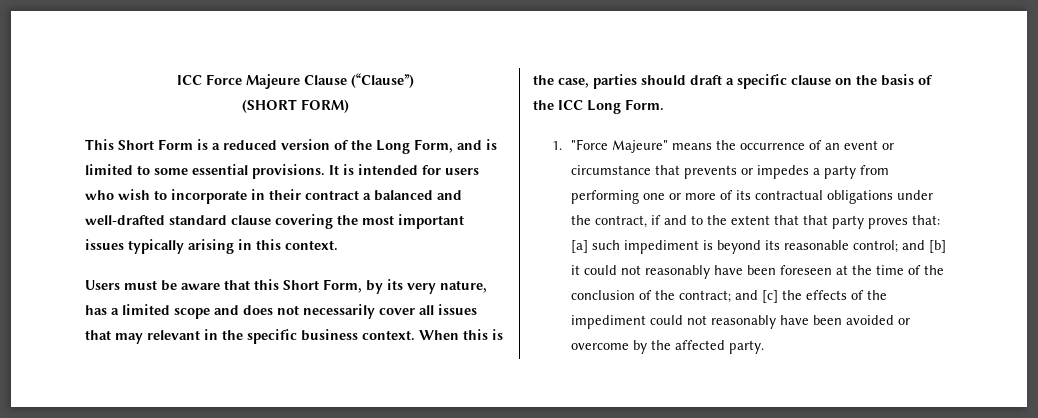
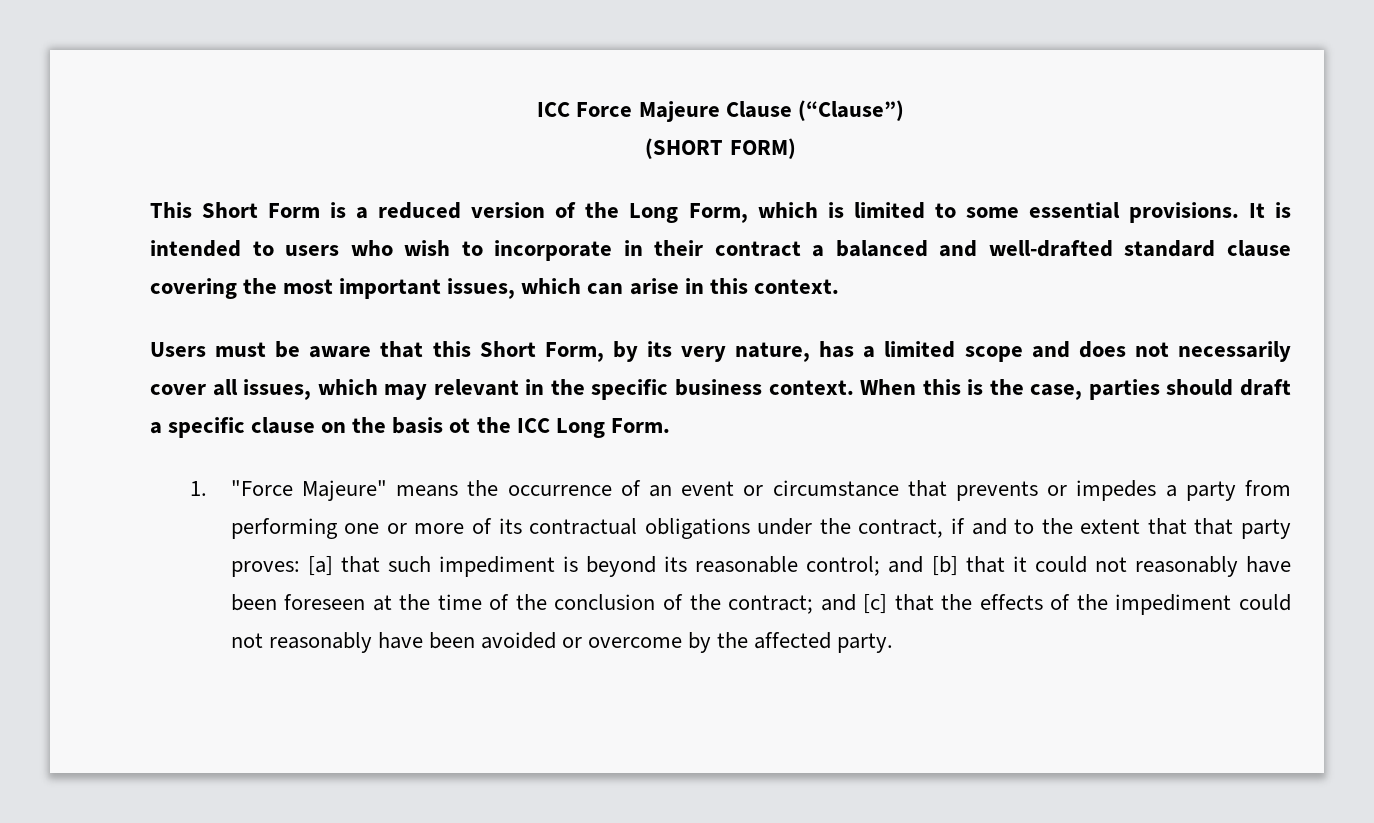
- This Short Form is a reduced version of the Long Form, and is limited to some essential provisions.
+ This Short Form is a reduced version of the Long Form, which is limited to some essential provisions.
- It is intended for users who wish to incorporate in their contract a balanced and well-drafted standard clause covering the most important issues typically arising in this context.
+ It is intended to users who wish to incorporate in their contract a balanced and well-drafted standard clause covering the most important issues, which can arise in this context.
- Users must be aware that this Short Form, by its very nature, has a limited scope and does not necessarily cover all issues that may relevant in the specific business context.
+ Users must be aware that this Short Form, by its very nature, has a limited scope and does not necessarily cover all issues, which may relevant in the specific business context.
- When this is the case, parties should draft a specific clause on the basis of the ICC Long Form.
+ When this is the case, parties should draft a specific clause on the basis ot the ICC Long Form.
- 1. "Force Majeure" means the occurrence of an event or circumstance that prevents or impedes a party from performing one or more of its contractual obligations under the contract, if and to the extent that that party proves that: [a] such impediment is beyond its reasonable control;
+ 1. "Force Majeure" means the occurrence of an event or circumstance that prevents or impedes a party from performing one or more of its contractual obligations under the contract, if and to the extent that that party proves: [a] that such impediment is beyond its reasonable control;
- and [b] it could not reasonably have been foreseen at the time of the conclusion of the contract;
+ and [b] that it could not reasonably have been foreseen at the time of the conclusion of the contract;
- and [c] the effects of the impediment could not reasonably have been avoided or overcome by the affected party.
+ and [c] that the effects of the impediment could not reasonably have been avoided or overcome by the affected party.

